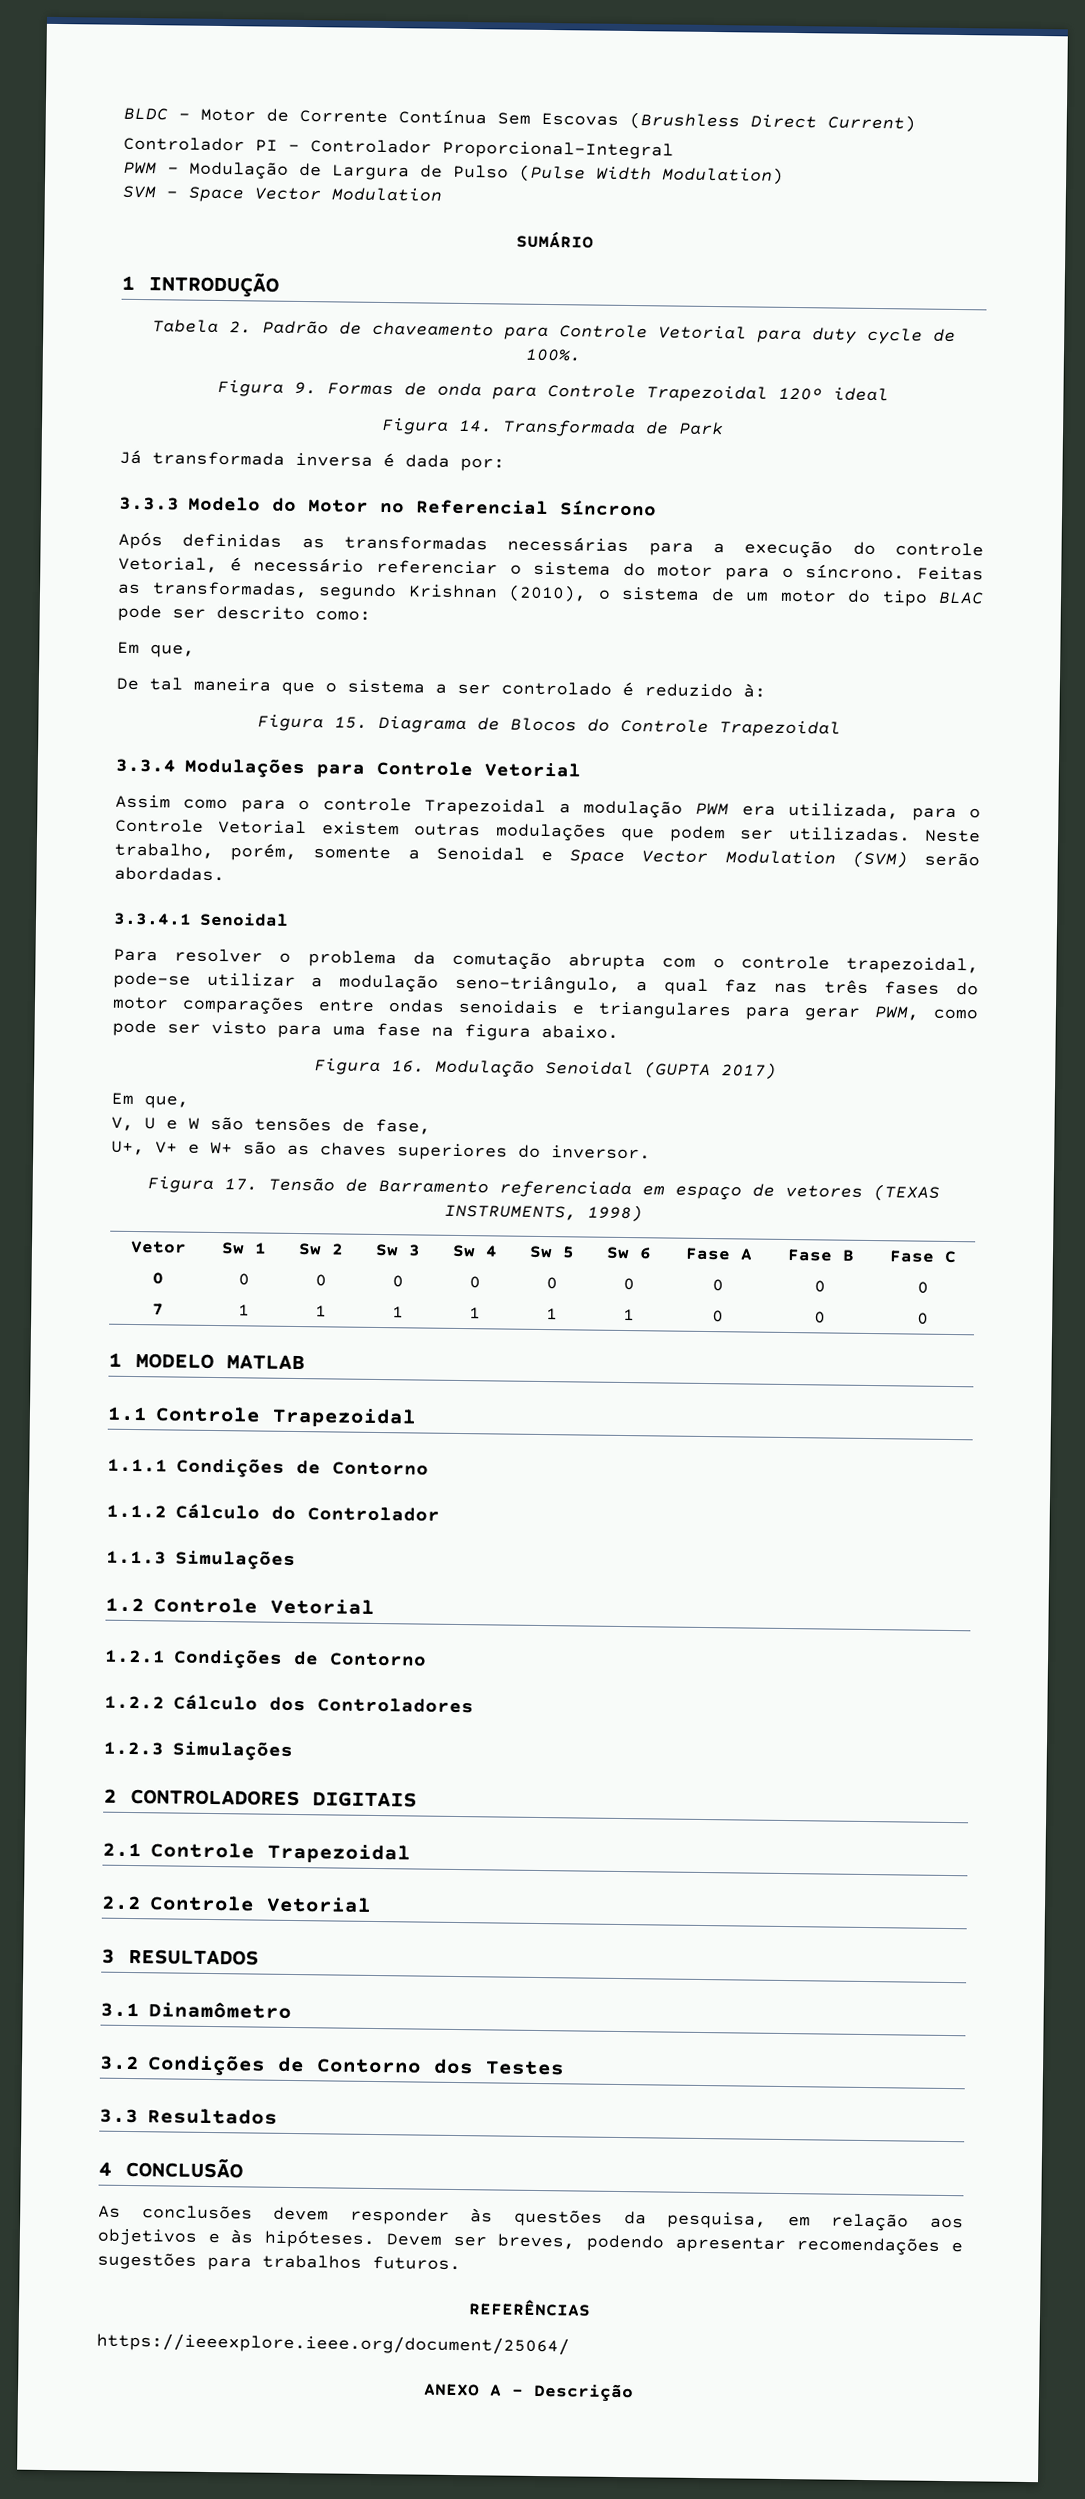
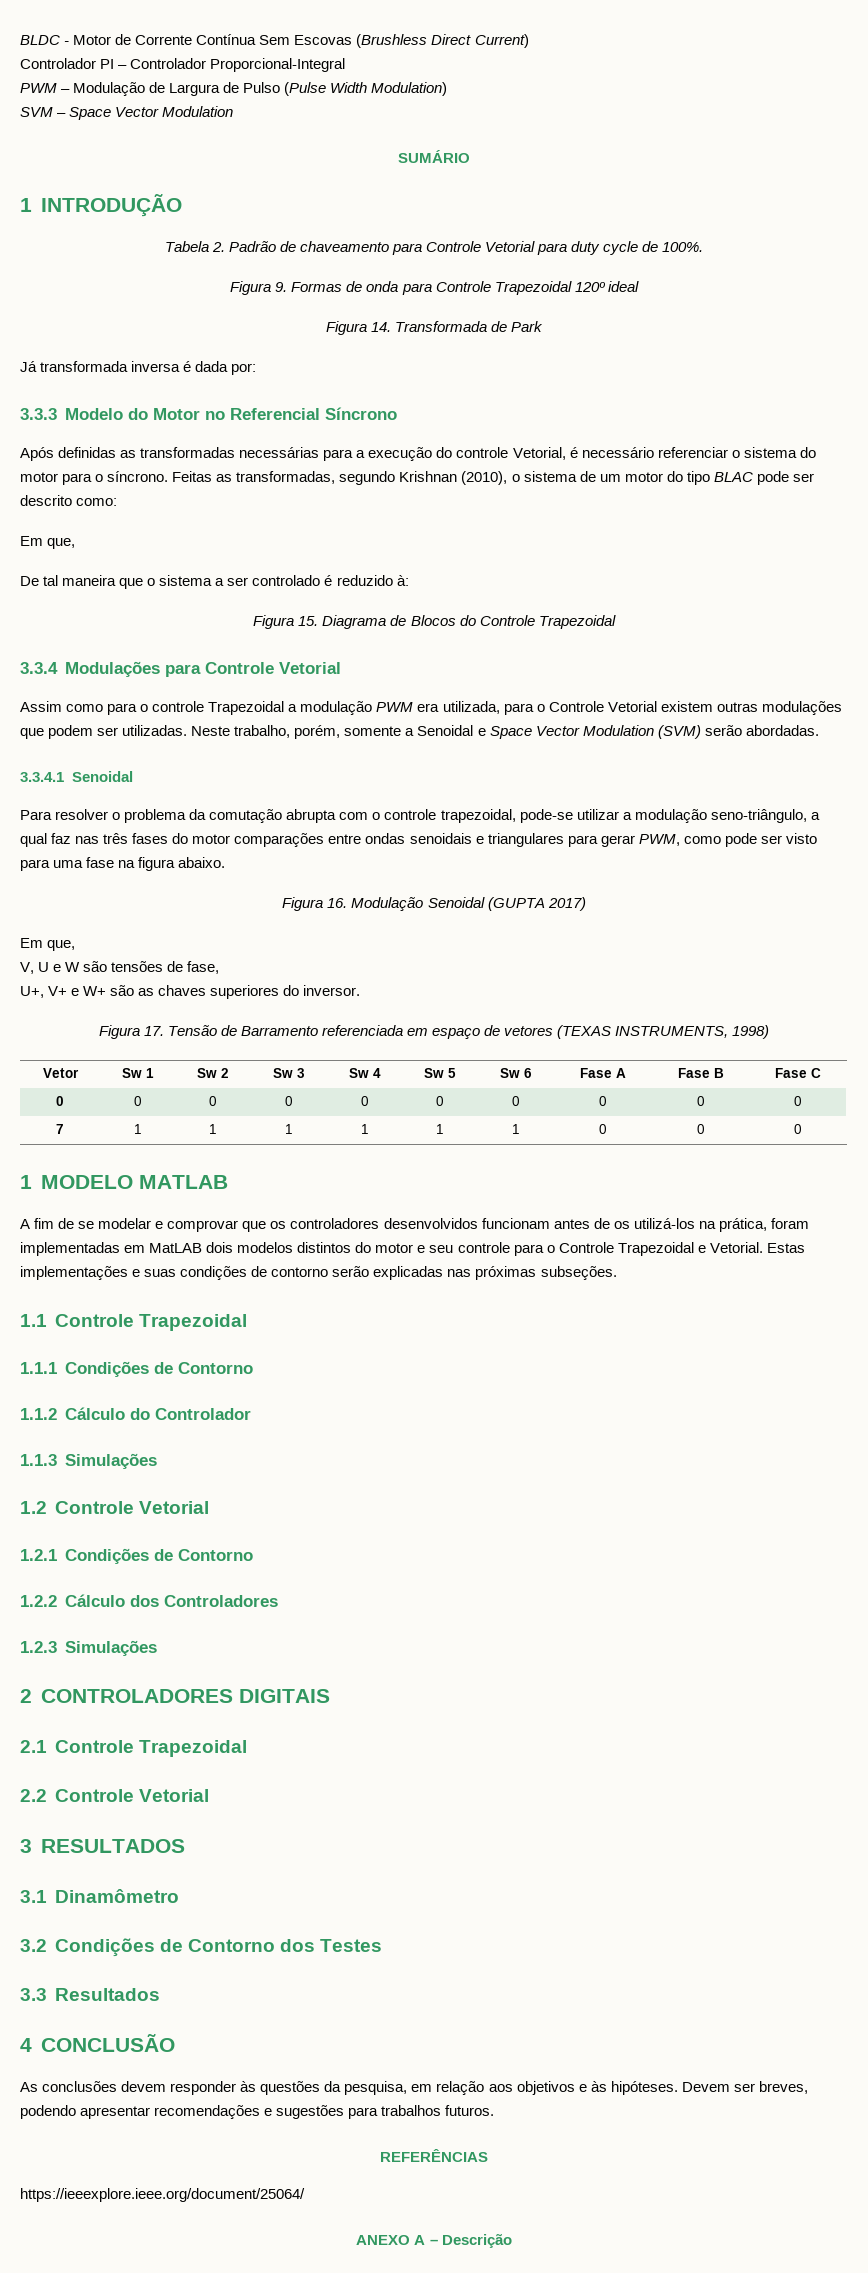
+ A fim de se modelar e comprovar que os controladores desenvolvidos funcionam antes de os utilizá-los na prática, foram implementadas em MatLAB dois modelos distintos do motor e seu controle para o Controle Trapezoidal e Vetorial. Estas implementações e suas condições de contorno serão explicadas nas próximas subseções.

